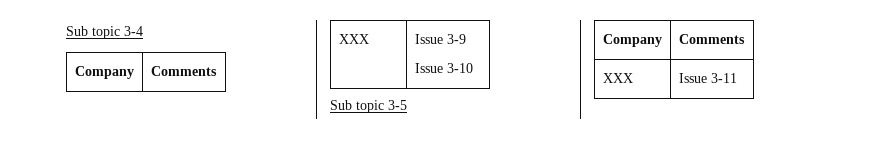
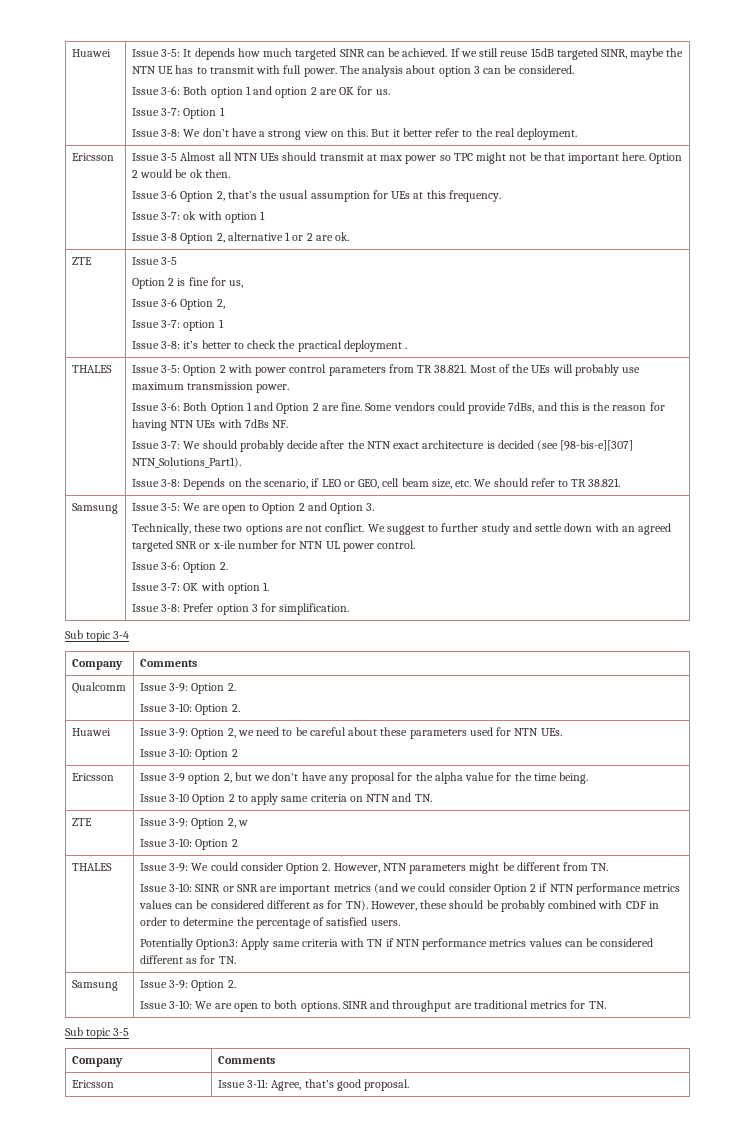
+ Huawei | Issue 3-5: It depends how much targeted SINR can be achieved. If we still reuse 15dB targeted SINR, maybe the NTN UE has to transmit with full power. The analysis about option 3 can be considered.
+ Issue 3-6: Both option 1 and option 2 are OK for us.
+ Issue 3-7: Option 1
+ Issue 3-8: We don’t have a strong view on this. But it better refer to the real deployment.
+ Ericsson | Issue 3-5 Almost all NTN UEs should transmit at max power so TPC might not be that important here. Option 2 would be ok then.
+ Issue 3-6 Option 2, that’s the usual assumption for UEs at this frequency.
+ Issue 3-7: ok with option 1
+ Issue 3-8 Option 2, alternative 1 or 2 are ok.
+ ZTE | Issue 3-5
+ Option 2 is fine for us,
+ Issue 3-6 Option 2,
+ Issue 3-7: option 1
+ Issue 3-8: it’s better to check the practical deployment .
+ THALES | Issue 3-5: Option 2 with power control parameters from TR 38.821. Most of the UEs will probably use maximum transmission power.
+ Issue 3-6: Both Option 1 and Option 2 are fine. Some vendors could provide 7dBs, and this is the reason for having NTN UEs with 7dBs NF.
+ Issue 3-7: We should probably decide after the NTN exact architecture is decided (see [98-bis-e][307] NTN_Solutions_Part1).
+ Issue 3-8: Depends on the scenario, if LEO or GEO, cell beam size, etc. We should refer to TR 38.821.
+ Samsung | Issue 3-5: We are open to Option 2 and Option 3.
+ Technically, these two options are not conflict. We suggest to further study and settle down with an agreed targeted SNR or x-ile number for NTN UL power control.
+ Issue 3-6: Option 2.
+ Issue 3-7: OK with option 1.
+ Issue 3-8: Prefer option 3 for simplification.
- XXX | Issue 3-9
- Issue 3-10
+ Qualcomm | Issue 3-9: Option 2.
+ Issue 3-10: Option 2.
+ Huawei | Issue 3-9: Option 2, we need to be careful about these parameters used for NTN UEs.
+ Issue 3-10: Option 2
+ Ericsson | Issue 3-9 option 2, but we don’t have any proposal for the alpha value for the time being.
+ Issue 3-10 Option 2 to apply same criteria on NTN and TN.
+ ZTE | Issue 3-9: Option 2, w
+ Issue 3-10: Option 2
+ THALES | Issue 3-9: We could consider Option 2. However, NTN parameters might be different from TN.
+ Issue 3-10: SINR or SNR are important metrics (and we could consider Option 2 if NTN performance metrics values can be considered different as for TN). However, these should be probably combined with CDF in order to determine the percentage of satisfied users.
+ Potentially Option3: Apply same criteria with TN if NTN performance metrics values can be considered different as for TN.
+ Samsung | Issue 3-9: Option 2.
+ Issue 3-10: We are open to both options. SINR and throughput are traditional metrics for TN.
- XXX | Issue 3-11
+ Ericsson | Issue 3-11: Agree, that’s good proposal.

